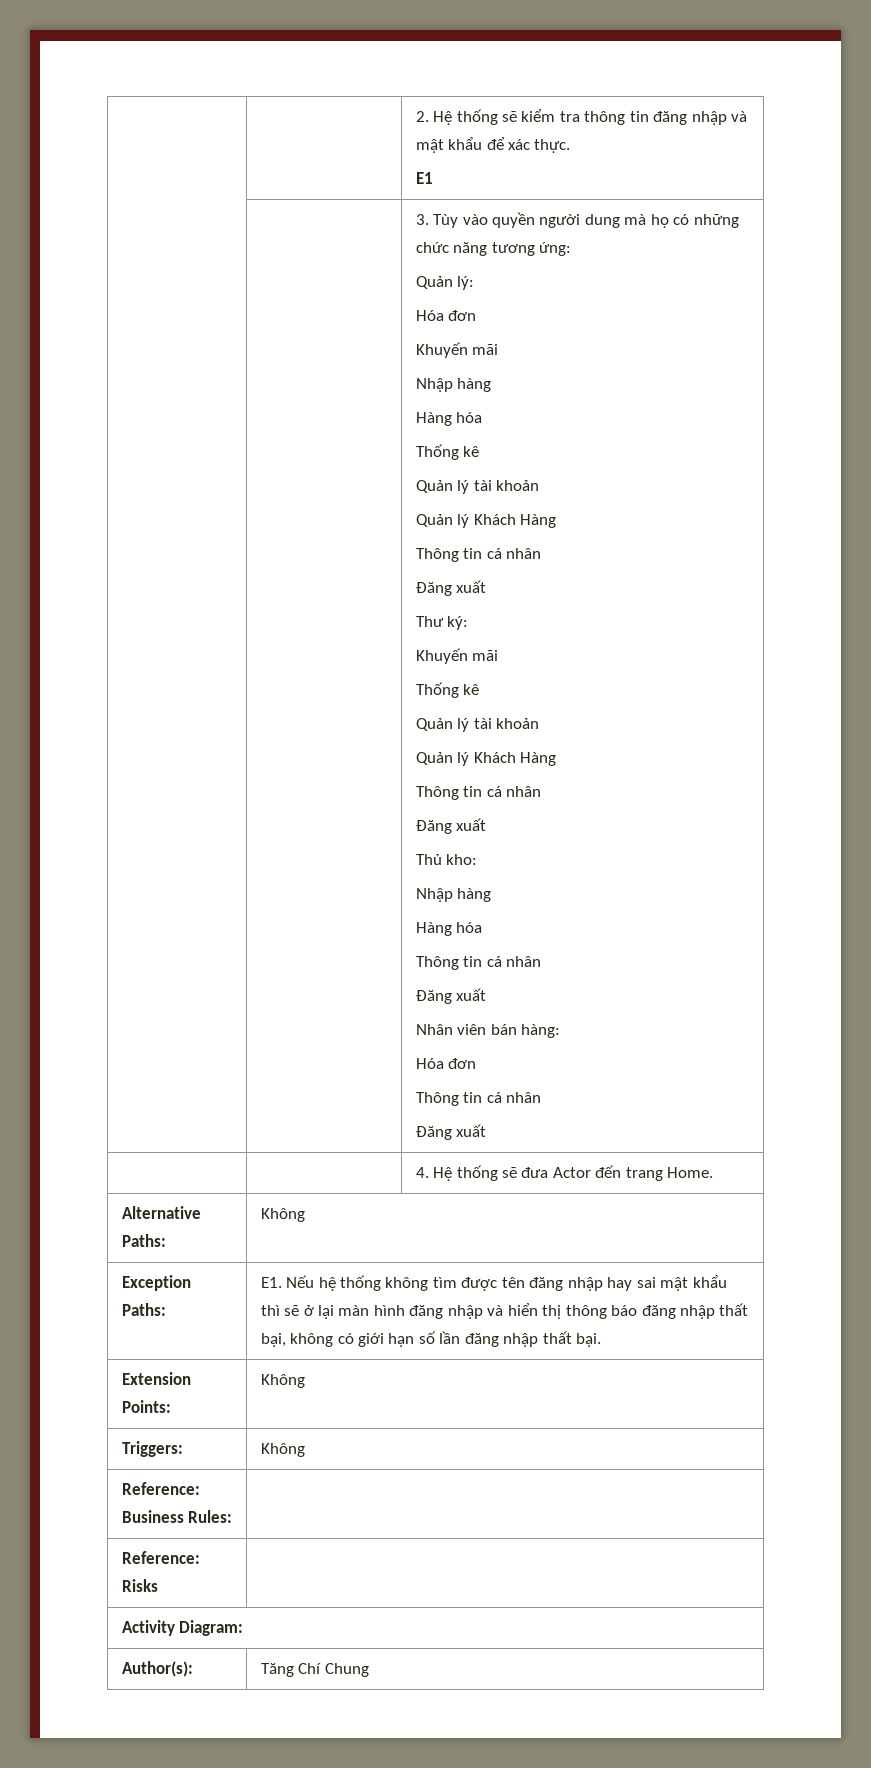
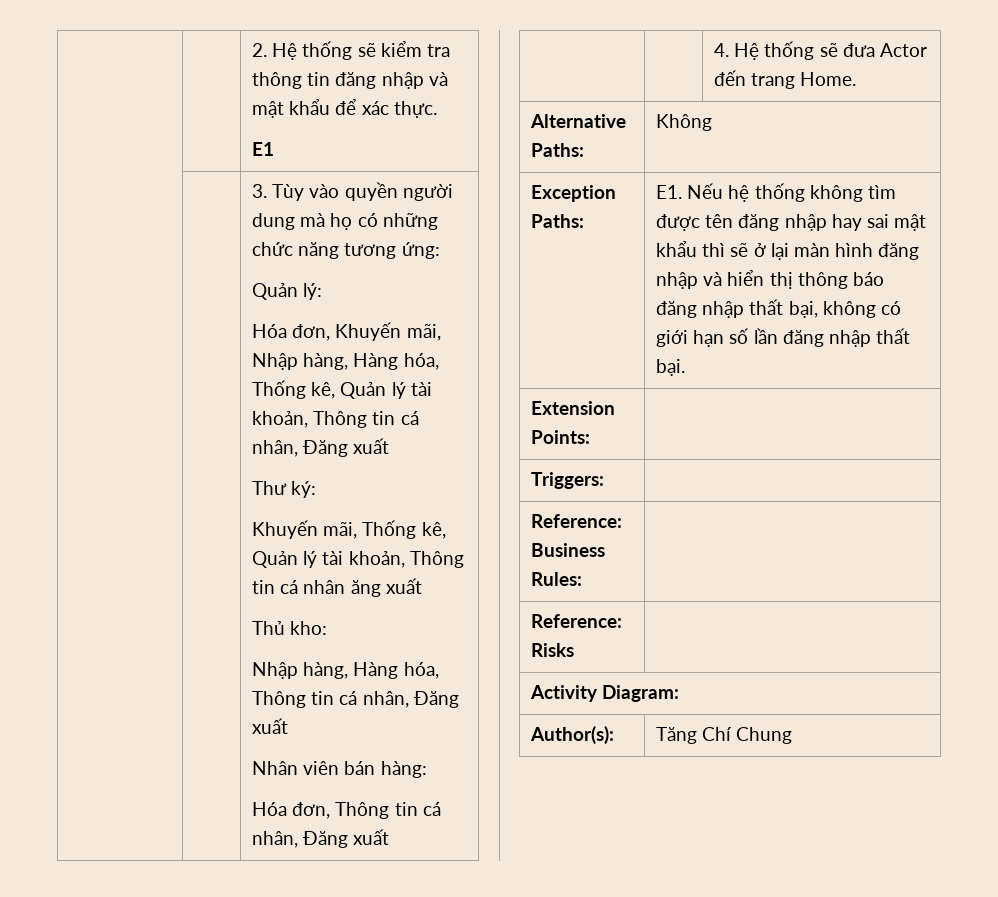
  Quản lý:
- Hóa đơn
- Khuyến mãi
- Nhập hàng
- Hàng hóa
- Thống kê
- Quản lý tài khoản
- Quản lý Khách Hàng
- Thông tin cá nhân
- Đăng xuất
+ Hóa đơn, Khuyến mãi, Nhập hàng, Hàng hóa, Thống kê, Quản lý tài khoản, Thông tin cá nhân, Đăng xuất
  Thư ký:
- Khuyến mãi
- Thống kê
- Quản lý tài khoản
- Quản lý Khách Hàng
- Thông tin cá nhân
- Đăng xuất
+ Khuyến mãi, Thống kê, Quản lý tài khoản, Thông tin cá nhân ăng xuất
  Thủ kho:
- Nhập hàng
- Hàng hóa
- Thông tin cá nhân
- Đăng xuất
+ Nhập hàng, Hàng hóa, Thông tin cá nhân, Đăng xuất
  Nhân viên bán hàng:
- Hóa đơn
- Thông tin cá nhân
- Đăng xuất
+ Hóa đơn, Thông tin cá nhân, Đăng xuất
- Extension Points: | Không
+ Extension Points: |
- Triggers: | Không
+ Triggers: |

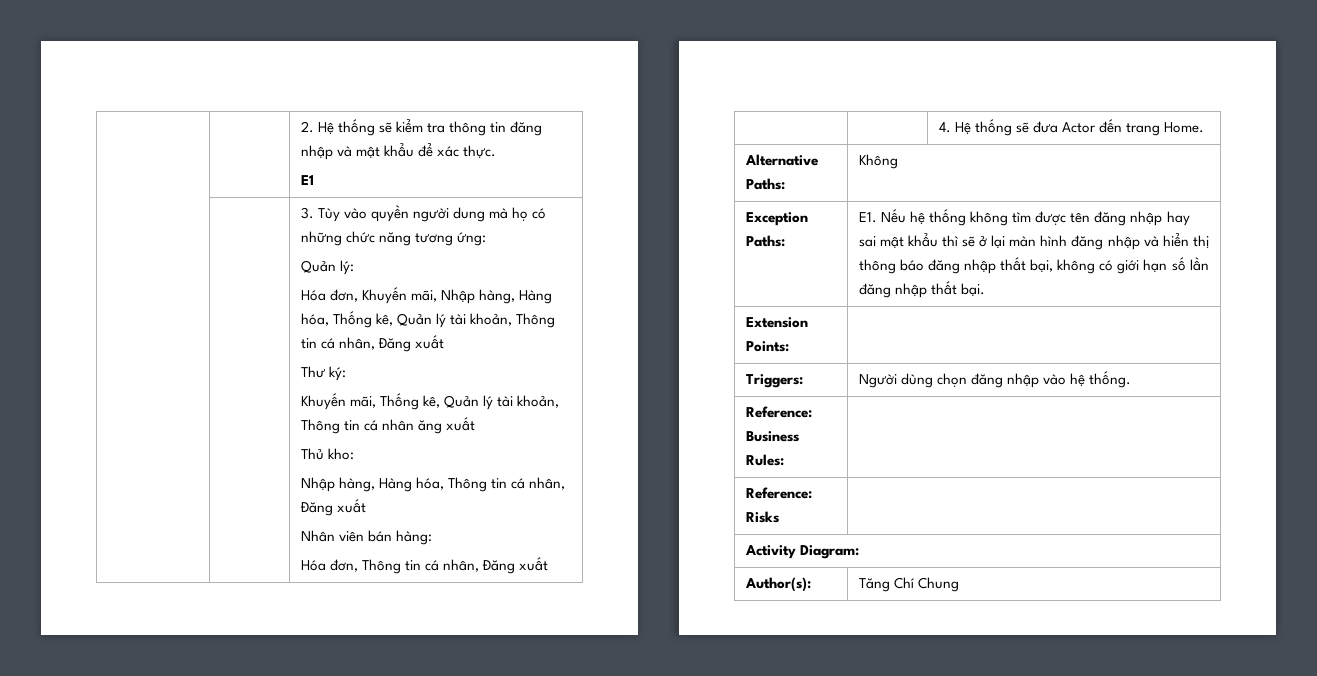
- Triggers: |
+ Triggers: | Người dùng chọn đăng nhập vào hệ thống.

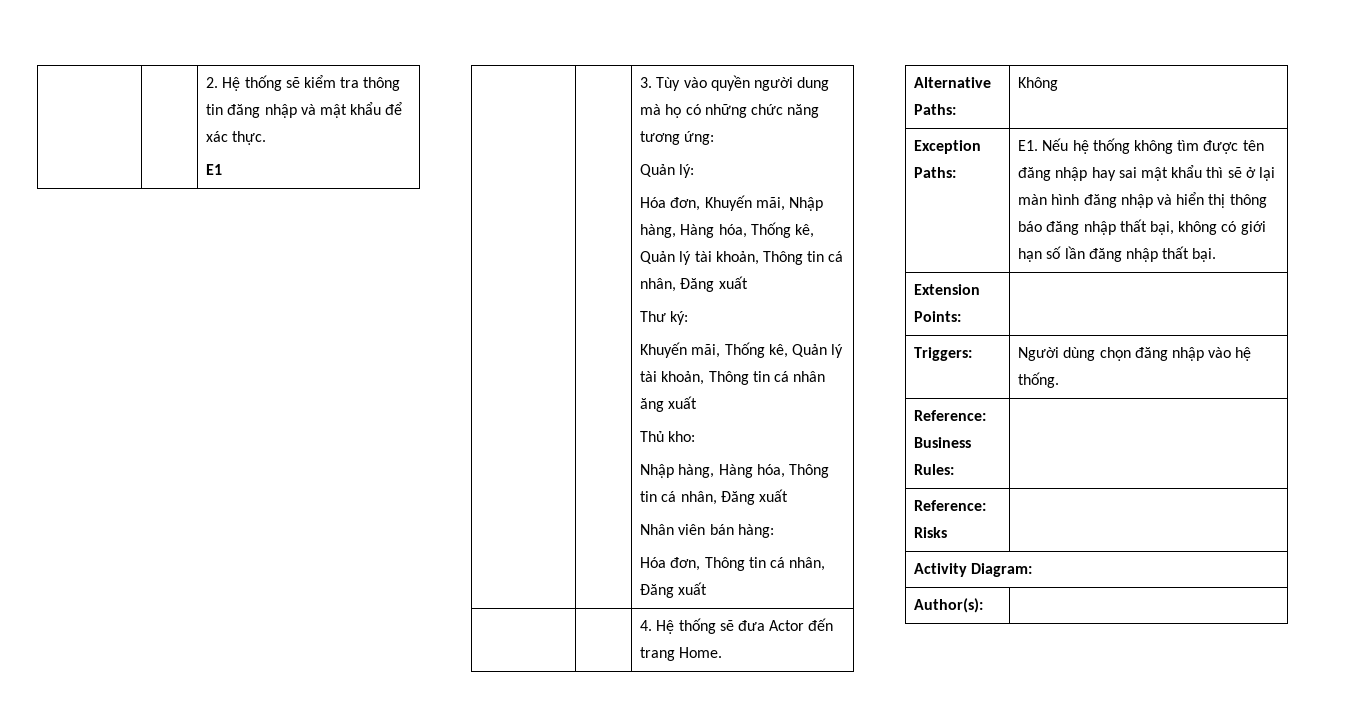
- Author(s): | Tăng Chí Chung
+ Author(s): |

